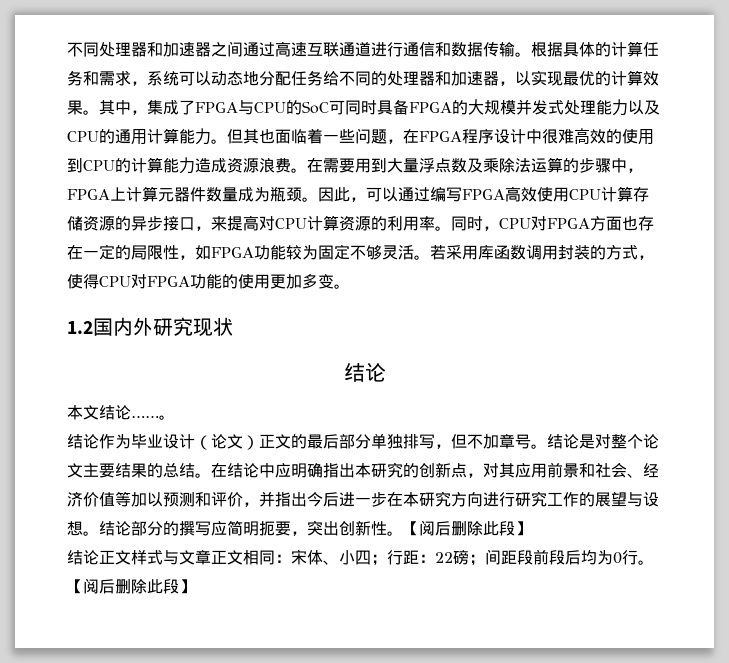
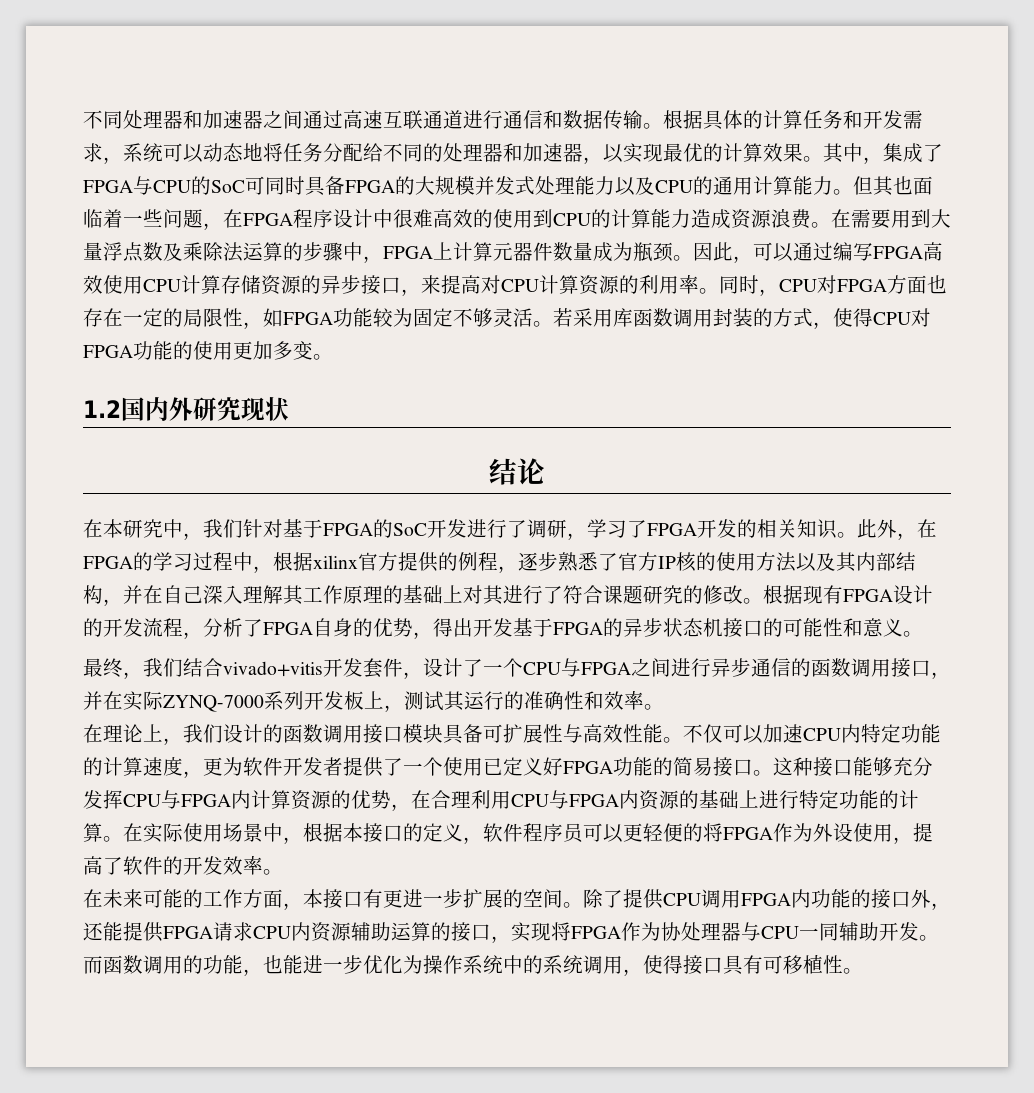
- 根据具体的计算任务和需求，系统可以动态地分配任务给不同的处理器和加速器，以实现最优的计算效果。
+ 根据具体的计算任务和开发需求，系统可以动态地将任务分配给不同的处理器和加速器，以实现最优的计算效果。
- 本文结论……。
- 结论作为毕业设计（论文）正文的最后部分单独排写，但不加章号。结论是对整个论文主要结果的总结。在结论中应明确指出本研究的创新点，对其应用前景和社会、经济价值等加以预测和评价，并指出今后进一步在本研究方向进行研究工作的展望与设想。结论部分的撰写应简明扼要，突出创新性。【阅后删除此段】
- 结论正文样式与文章正文相同：宋体、小四；行距：22磅；间距段前段后均为0行。【阅后删除此段】
+ 在本研究中，我们针对基于FPGA的SoC开发进行了调研，学习了FPGA开发的相关知识。此外，在FPGA的学习过程中，根据xilinx官方提供的例程，逐步熟悉了官方IP核的使用方法以及其内部结构，并在自己深入理解其工作原理的基础上对其进行了符合课题研究的修改。根据现有FPGA设计的开发流程，分析了FPGA自身的优势，得出开发基于FPGA的异步状态机接口的可能性和意义。
+ 最终，我们结合vivado+vitis开发套件，设计了一个CPU与FPGA之间进行异步通信的函数调用接口，并在实际ZYNQ-7000系列开发板上，测试其运行的准确性和效率。
+ 在理论上，我们设计的函数调用接口模块具备可扩展性与高效性能。不仅可以加速CPU内特定功能的计算速度，更为软件开发者提供了一个使用已定义好FPGA功能的简易接口。这种接口能够充分发挥CPU与FPGA内计算资源的优势，在合理利用CPU与FPGA内资源的基础上进行特定功能的计算。在实际使用场景中，根据本接口的定义，软件程序员可以更轻便的将FPGA作为外设使用，提高了软件的开发效率。
+ 在未来可能的工作方面，本接口有更进一步扩展的空间。除了提供CPU调用FPGA内功能的接口外，还能提供FPGA请求CPU内资源辅助运算的接口，实现将FPGA作为协处理器与CPU一同辅助开发。而函数调用的功能，也能进一步优化为操作系统中的系统调用，使得接口具有可移植性。

